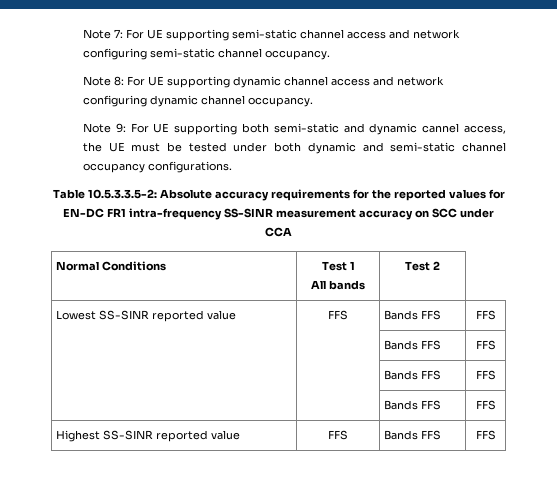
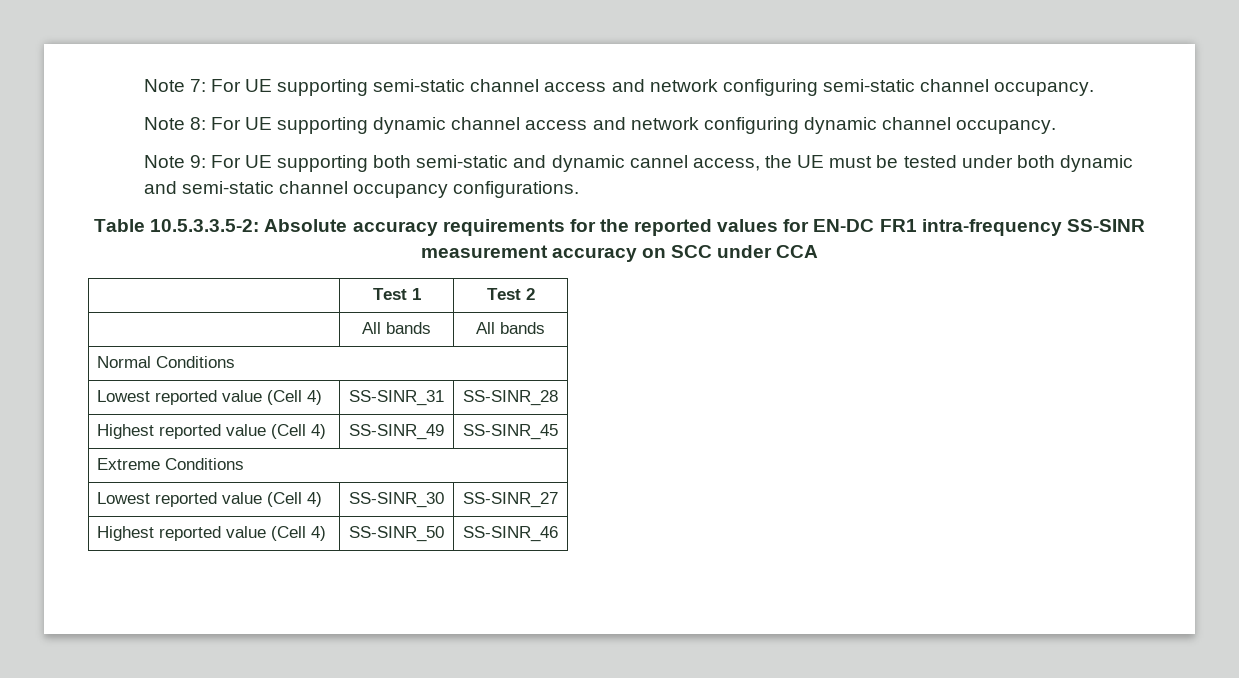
- Normal Conditions | Test 1
- All bands | Test 2
+ | Test 1 | Test 2
- Lowest SS-SINR reported value | FFS | Bands FFS | FFS
- | | Bands FFS | FFS
- | | Bands FFS | FFS
- | | Bands FFS | FFS
- Highest SS-SINR reported value | FFS | Bands FFS | FFS
+ | All bands | All bands
+ Normal Conditions
+ Lowest reported value (Cell 4) | SS-SINR_31 | SS-SINR_28
+ Highest reported value (Cell 4) | SS-SINR_49 | SS-SINR_45
+ Extreme Conditions
+ Lowest reported value (Cell 4) | SS-SINR_30 | SS-SINR_27
+ Highest reported value (Cell 4) | SS-SINR_50 | SS-SINR_46

